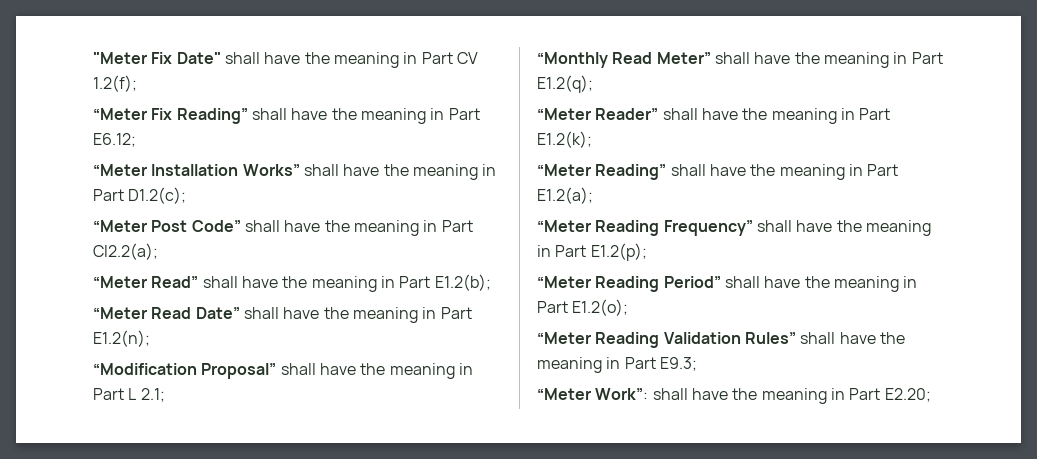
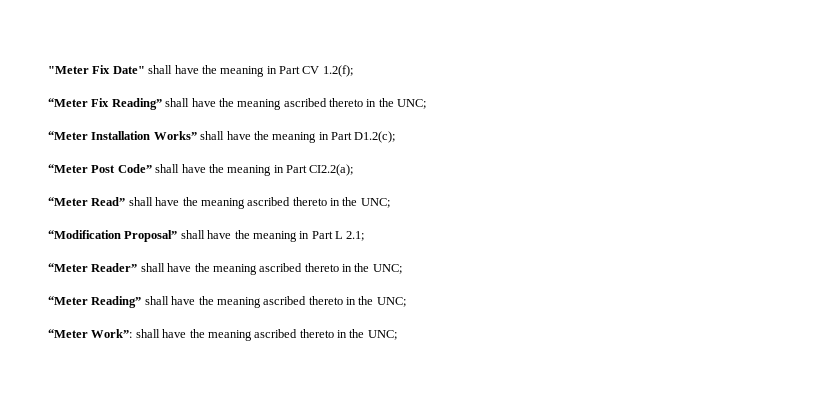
- “Meter Fix Reading” shall have the meaning in Part E6.12;
+ “Meter Fix Reading” shall have the meaning ascribed thereto in the UNC;
- “Meter Read” shall have the meaning in Part E1.2(b);
- “Meter Read Date” shall have the meaning in Part E1.2(n);
+ “Meter Read” shall have the meaning ascribed thereto in the UNC;
- “Monthly Read Meter” shall have the meaning in Part E1.2(q);
- “Meter Reader” shall have the meaning in Part E1.2(k);
+ “Meter Reader” shall have the meaning ascribed thereto in the UNC;
- “Meter Reading” shall have the meaning in Part E1.2(a);
- “Meter Reading Frequency” shall have the meaning in Part E1.2(p);
- “Meter Reading Period” shall have the meaning in Part E1.2(o);
- “Meter Reading Validation Rules” shall have the meaning in Part E9.3;
+ “Meter Reading” shall have the meaning ascribed thereto in the UNC;
- “Meter Work”: shall have the meaning in Part E2.20;
+ “Meter Work”: shall have the meaning ascribed thereto in the UNC;

